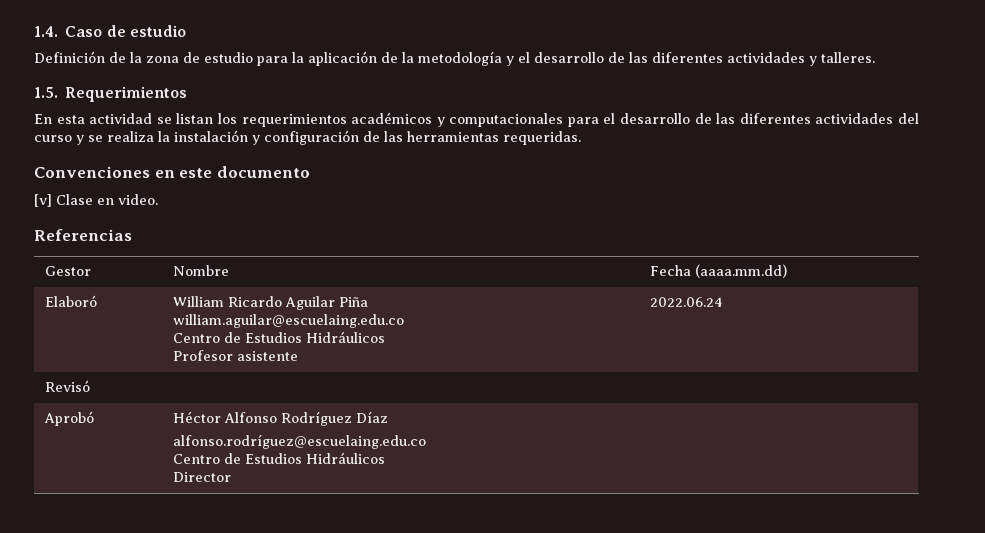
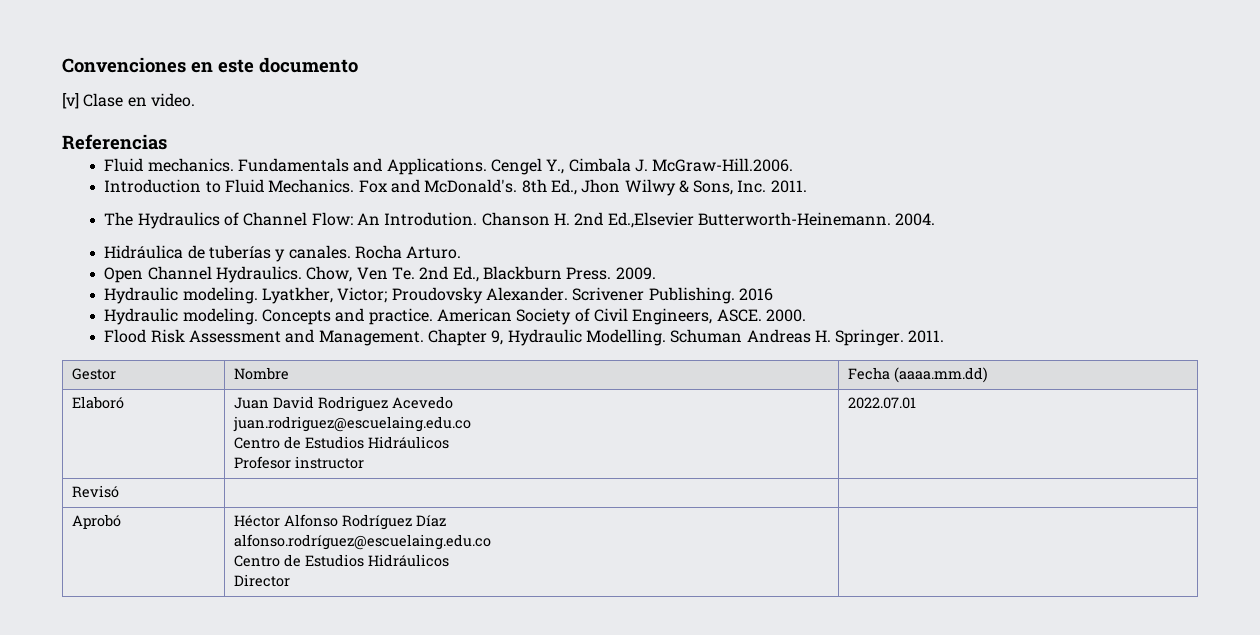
- 1.4. Caso de estudio
- Definición de la zona de estudio para la aplicación de la metodología y el desarrollo de las diferentes actividades y talleres.
- 1.5. Requerimientos
- En esta actividad se listan los requerimientos académicos y computacionales para el desarrollo de las diferentes actividades del curso y se realiza la instalación y configuración de las herramientas requeridas.
+ Fluid mechanics. Fundamentals and Applications. Cengel Y., Cimbala J. McGraw-Hill.2006.
+ Introduction to Fluid Mechanics. Fox and McDonald's. 8th Ed., Jhon Wilwy & Sons, Inc. 2011.
+ The Hydraulics of Channel Flow: An Introdution. Chanson H. 2nd Ed.,Elsevier Butterworth-Heinemann. 2004.
+ Hidráulica de tuberías y canales. Rocha Arturo.
+ Open Channel Hydraulics. Chow, Ven Te. 2nd Ed., Blackburn Press. 2009.
+ Hydraulic modeling. Lyatkher, Victor; Proudovsky Alexander. Scrivener Publishing. 2016
+ Hydraulic modeling. Concepts and practice. American Society of Civil Engineers, ASCE. 2000.
+ Flood Risk Assessment and Management. Chapter 9, Hydraulic Modelling. Schuman Andreas H. Springer. 2011.
- Elaboró | William Ricardo Aguilar Piña
- william.aguilar@escuelaing.edu.co
+ Elaboró | Juan David Rodriguez Acevedo
+ juan.rodriguez@escuelaing.edu.co
  Centro de Estudios Hidráulicos
- Profesor asistente | 2022.06.24
+ Profesor instructor | 2022.07.01

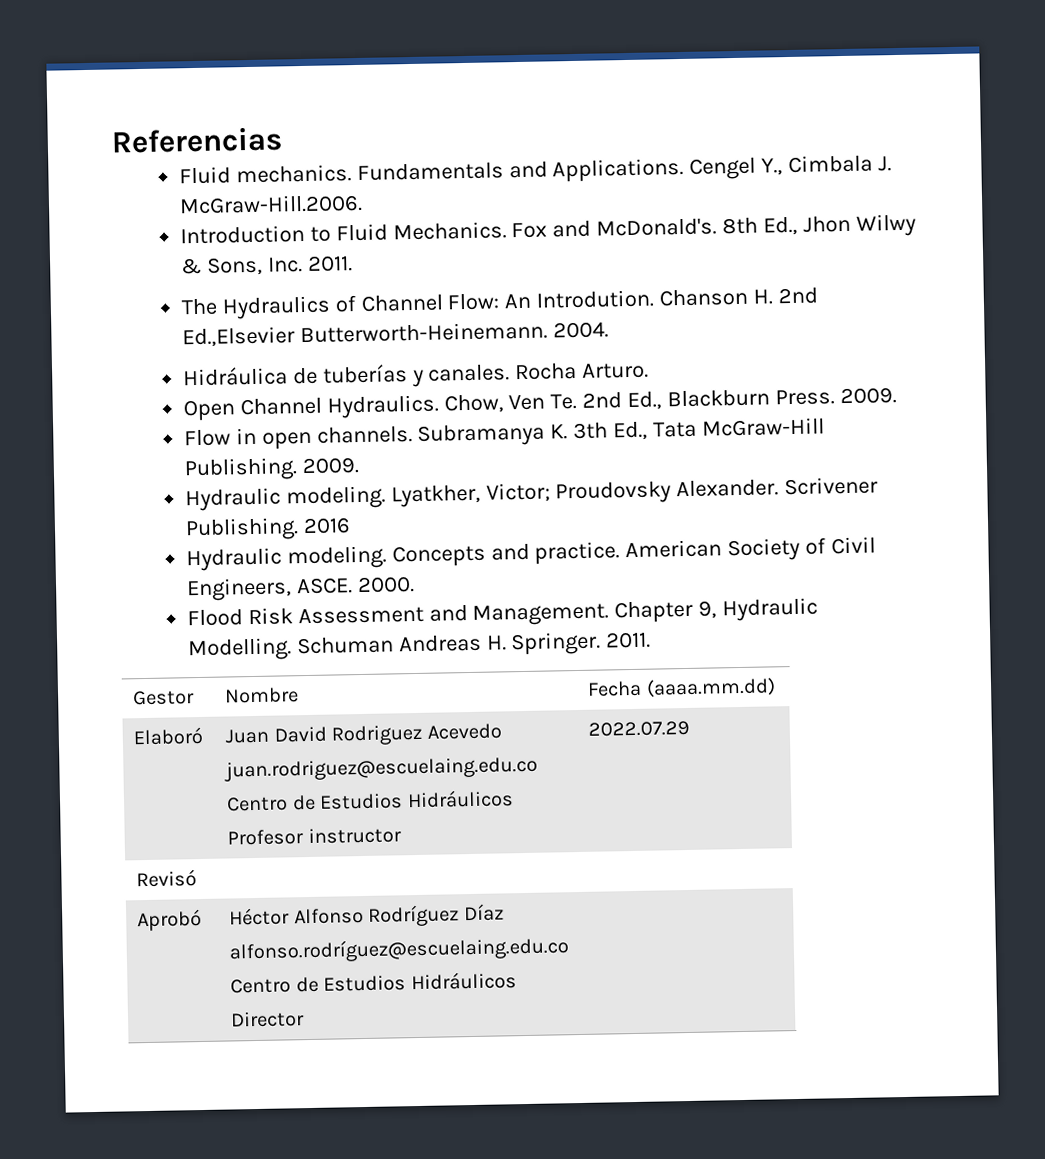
- Convenciones en este documento
- [v] Clase en video.
+ Flow in open channels. Subramanya K. 3th Ed., Tata McGraw-Hill Publishing. 2009.
  Elaboró | Juan David Rodriguez Acevedo
  juan.rodriguez@escuelaing.edu.co
  Centro de Estudios Hidráulicos
- Profesor instructor | 2022.07.01
+ Profesor instructor | 2022.07.29

